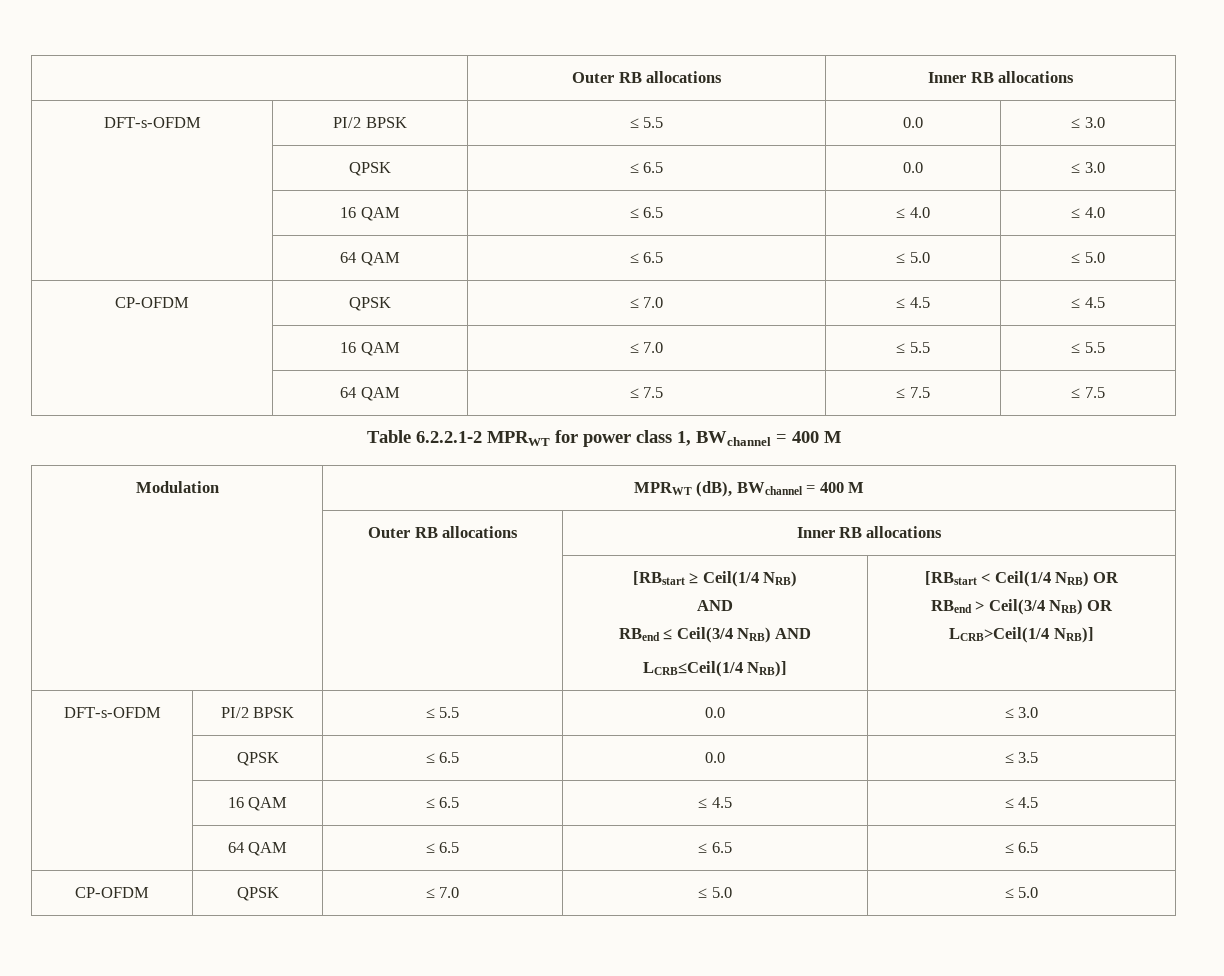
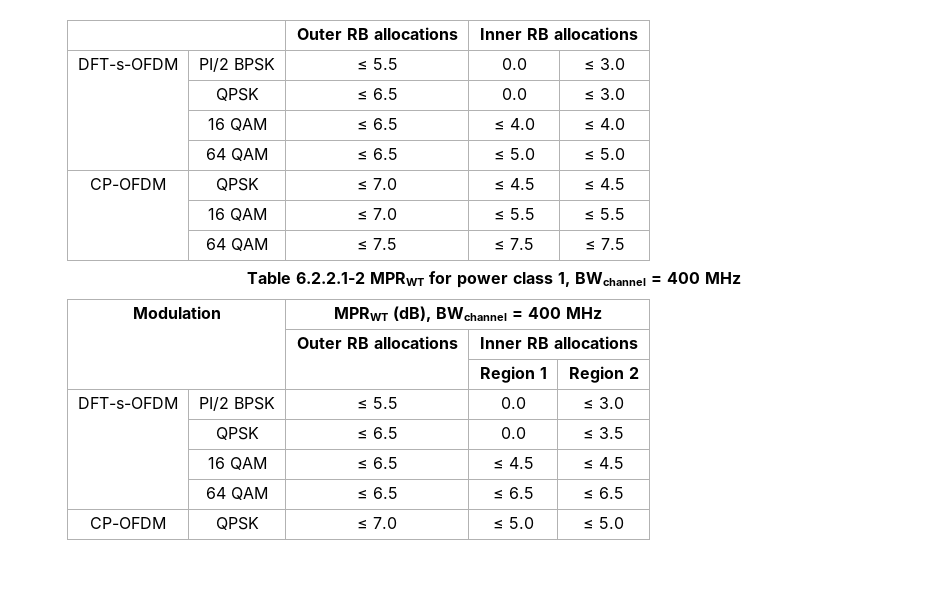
- Table 6.2.2.1-2 MPRWT for power class 1, BWchannel = 400 M
+ Table 6.2.2.1-2 MPRWT for power class 1, BWchannel = 400 MHz
- Modulation | MPRWT (dB), BWchannel = 400 M
+ Modulation | MPRWT (dB), BWchannel = 400 MHz
- | | [RBstart ≥ Ceil(1/4 NRB)
- AND
- RBend ≤ Ceil(3/4 NRB) AND
- LCRB≤Ceil(1/4 NRB)] | [RBstart < Ceil(1/4 NRB) OR
- RBend > Ceil(3/4 NRB) OR
- LCRB>Ceil(1/4 NRB)]
+ | | Region 1 | Region 2

